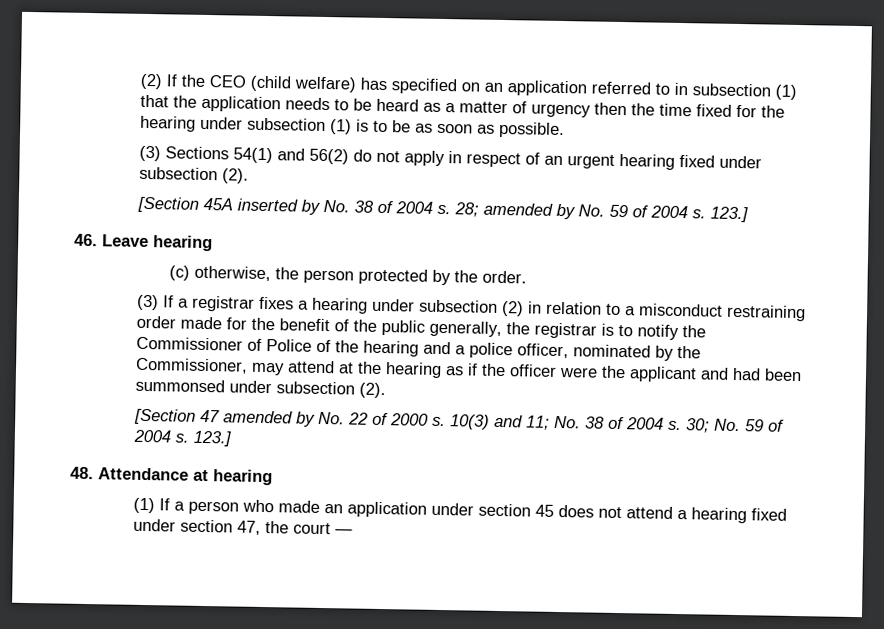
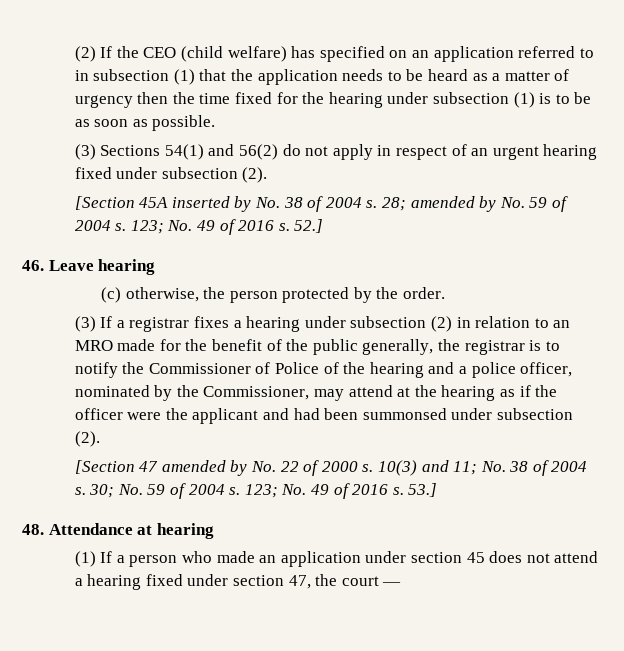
- 28; amended by No. 59 of 2004 s. 123.]
+ 28; amended by No. 59 of 2004 s. 123; No. 49 of 2016 s. 52.]
- (3) If a registrar fixes a hearing under subsection (2) in relation to a misconduct restraining order made for the benefit of the public generally, the registrar is to notify the Commissioner of Police of the hearing and a police officer, nominated by the Commissioner, may attend at the hearing as if the officer were the applicant and had been summonsed under subsection (2).
+ (3) If a registrar fixes a hearing under subsection (2) in relation to an MRO made for the benefit of the public generally, the registrar is to notify the Commissioner of Police of the hearing and a police officer, nominated by the Commissioner, may attend at the hearing as if the officer were the applicant and had been summonsed under subsection (2).
- 30; No. 59 of 2004 s. 123.]
+ 30; No. 59 of 2004 s. 123; No. 49 of 2016 s. 53.]

